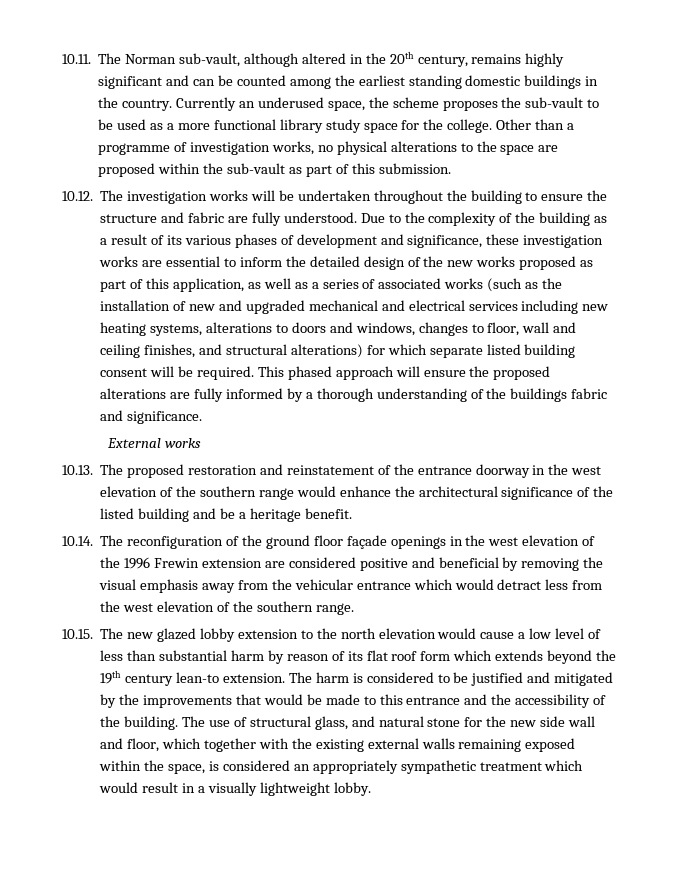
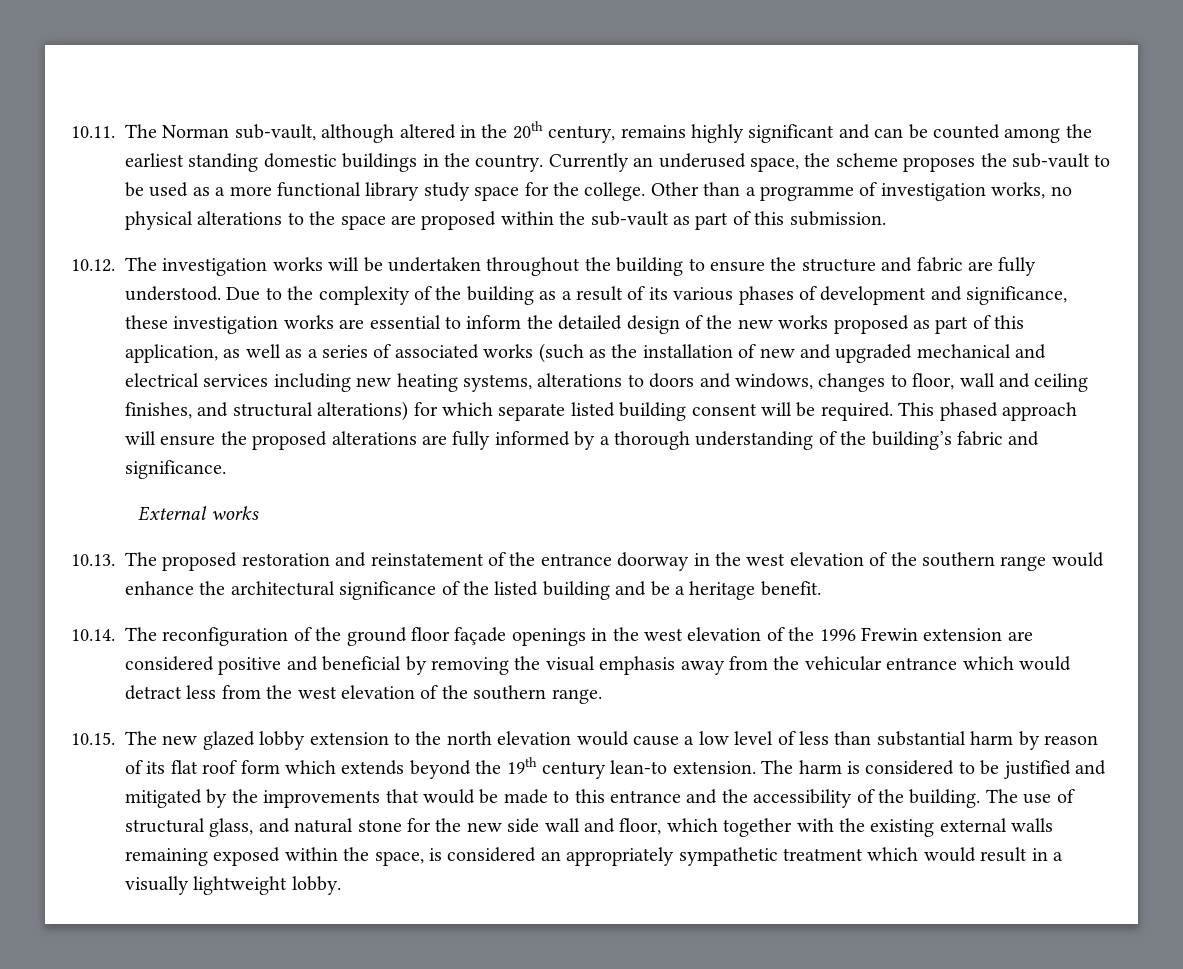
- This phased approach will ensure the proposed alterations are fully informed by a thorough understanding of the buildings fabric and significance.
+ This phased approach will ensure the proposed alterations are fully informed by a thorough understanding of the building’s fabric and significance.

